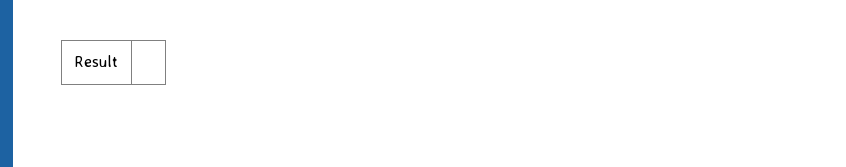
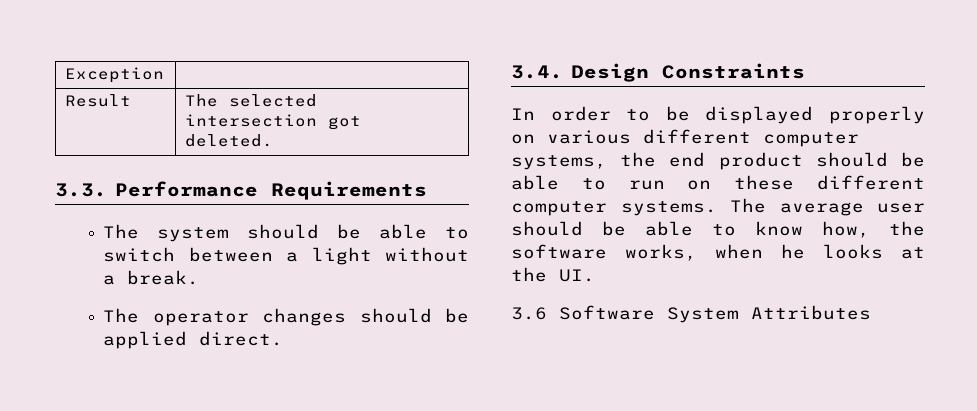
+ Exception |
- Result |
+ Result | The selected intersection got deleted.
+ 3.3. Performance Requirements
+ The system should be able to switch between a light without a break.
+ The operator changes should be applied direct.
+ 3.4. Design Constraints
+ In order to be displayed properly on various different computer systems, the end product should be able to run on these different computer systems. The average user should be able to know how, the software works, when he looks at the UI.
+ 3.6 Software System Attributes

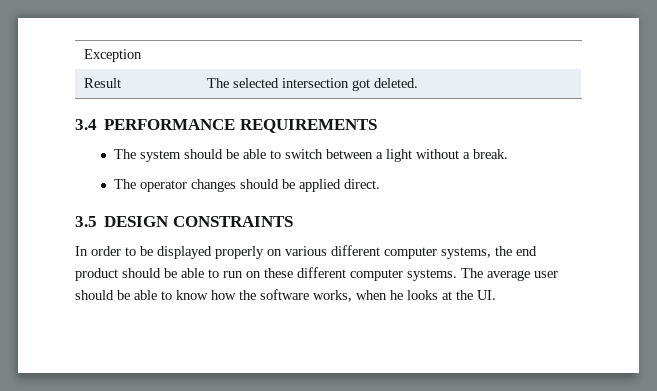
- 3.3. Performance Requirements
+ 3.4 PERFORMANCE REQUIREMENTS
- 3.4. Design Constraints
+ 3.5 DESIGN CONSTRAINTS
- The average user should be able to know how, the software works, when he looks at the UI.
+ The average user should be able to know how the software works, when he looks at the UI.
- 3.6 Software System Attributes

